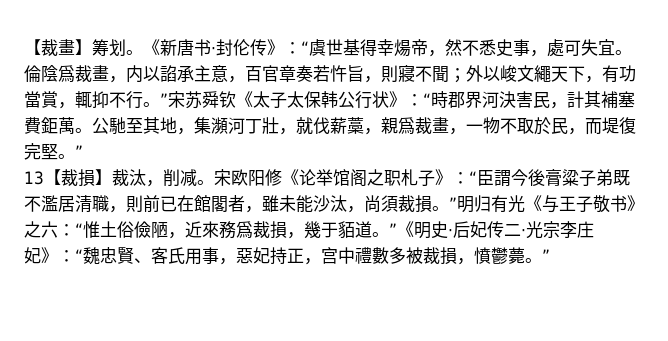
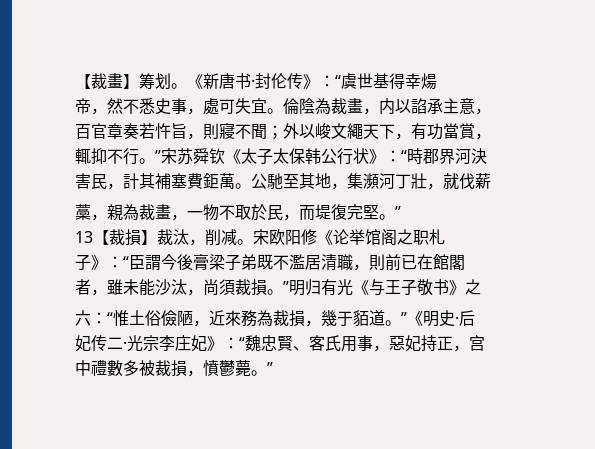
- 《新唐书·封伦传》：“虞世基得幸煬帝，然不悉史事，處可失宜。
+ 《新唐书·封伦传》：“虞世基得幸煬
+ 帝，然不悉史事，處可失宜。
- 倫陰爲裁畫，内以諂承主意，百官章奏若忤旨，則寢不聞；外以峻文繩天下，有功當賞，輒抑不行。”宋苏舜钦《太子太保韩公行状》：“時郡界河決害民，計其補塞費鉅萬。
+ 倫陰為裁畫，内以諂承主意，
+ 百官章奏若忤旨，則寢不聞；外以峻文繩天下，有功當賞，
+ 輒抑不行。”宋苏舜钦《太子太保韩公行状》：“時郡界河決
+ 害民，計其補塞費鉅萬。
- 公馳至其地，集瀕河丁壯，就伐薪藁，親爲裁畫，一物不取於民，而堤復完堅。”
+ 公馳至其地，集瀕河丁壯，就伐薪
+ 藁，親為裁畫，一物不取於民，而堤復完堅。”
- 宋欧阳修《论举馆阁之职札子》：
+ 宋欧阳修《论举馆阁之职札
+ 子》：
- “臣謂今後膏粱子弟既不濫居清職，則前已在館閣者，雖未能沙汰，尚須裁損。”明归有光《与王子敬书》之六：
+ “臣謂今後膏梁子弟既不濫居清職，則前已在館閣
+ 者，雖未能沙汰，尚須裁損。”明归有光《与王子敬书》之
+ 六：
- “惟土俗儉陋，近來務爲裁損，幾于貊道。”《明史·后妃传二·光宗李庄妃》：
+ “惟土俗儉陋，近來務為裁損，幾于貊道。”《明史·后
+ 妃传二·光宗李庄妃》：
- “魏忠賢、客氏用事，惡妃持正，宫中禮數多被裁損，憤鬱薨。”
+ “魏忠賢、客氏用事，惡妃持正，宫
+ 中禮數多被裁損，憤鬱薨。”

